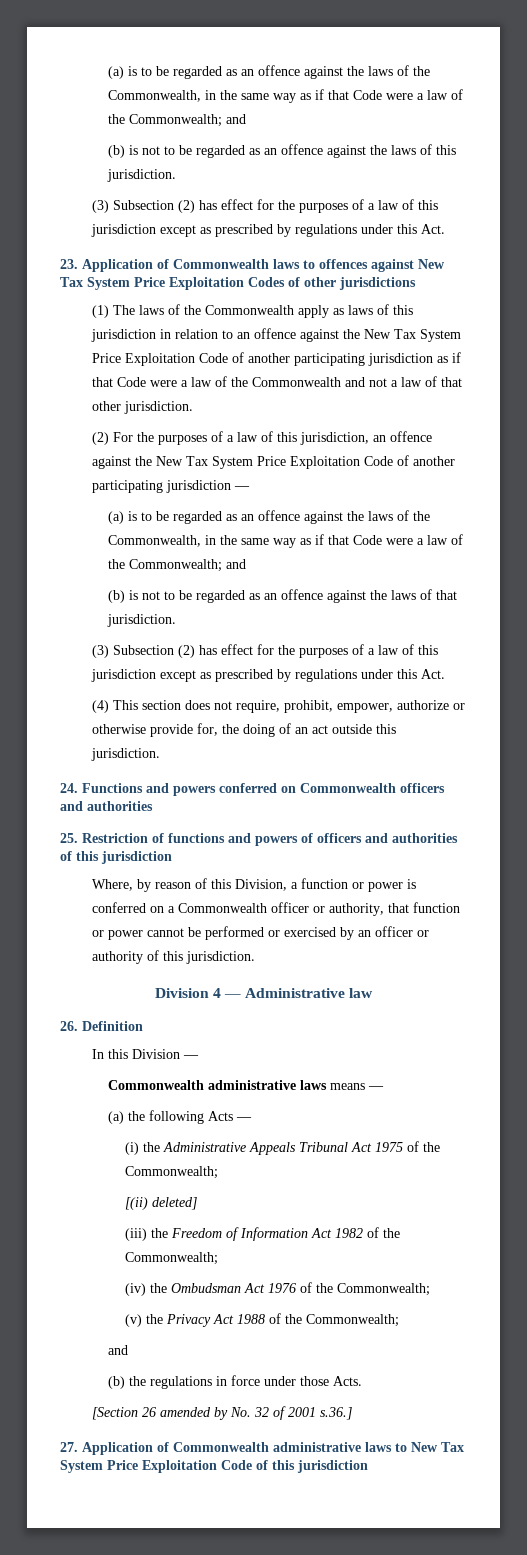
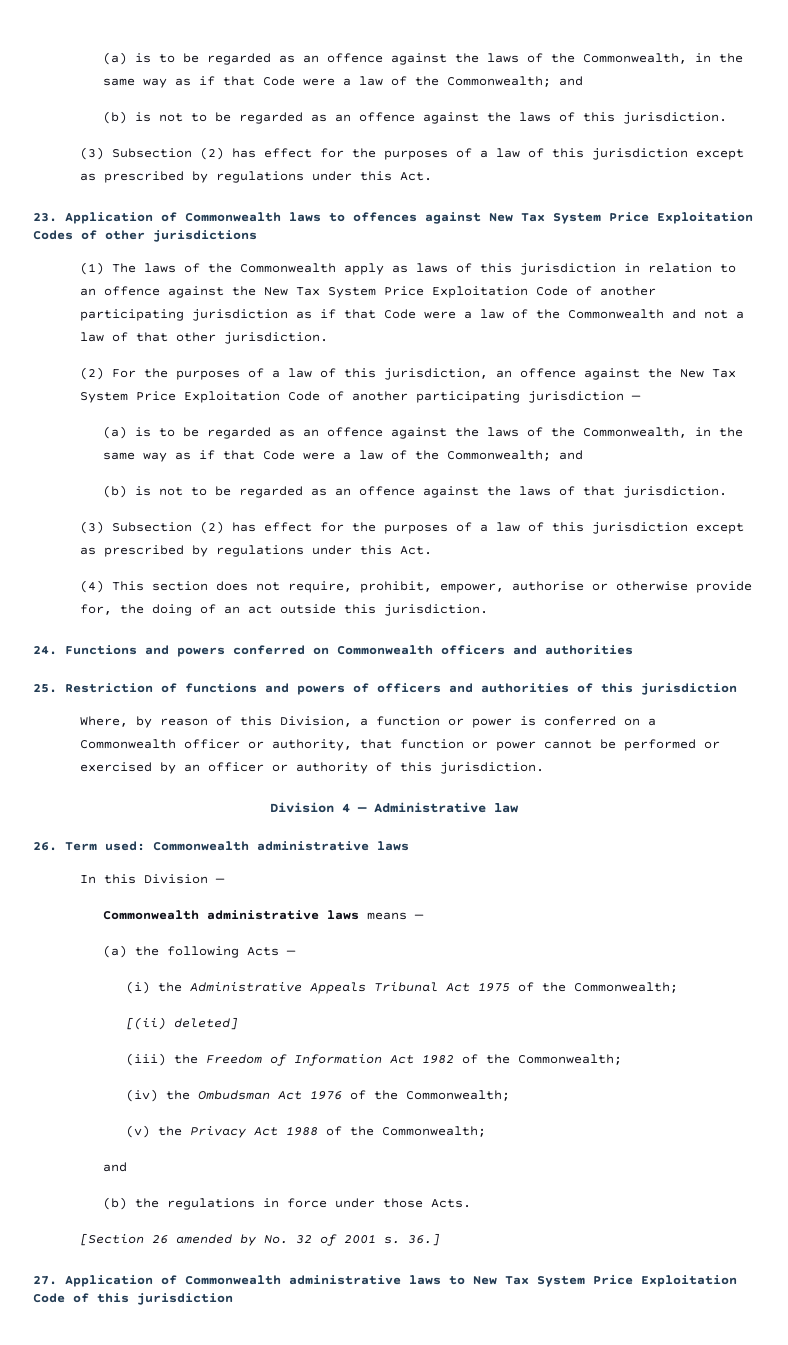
- (4) This section does not require, prohibit, empower, authorize or otherwise provide for, the doing of an act outside this jurisdiction.
+ (4) This section does not require, prohibit, empower, authorise or otherwise provide for, the doing of an act outside this jurisdiction.
- 26. Definition
+ 26. Term used: Commonwealth administrative laws
- [Section 26 amended by No. 32 of 2001 s.36.]
+ [Section 26 amended by No. 32 of 2001 s. 36.]

